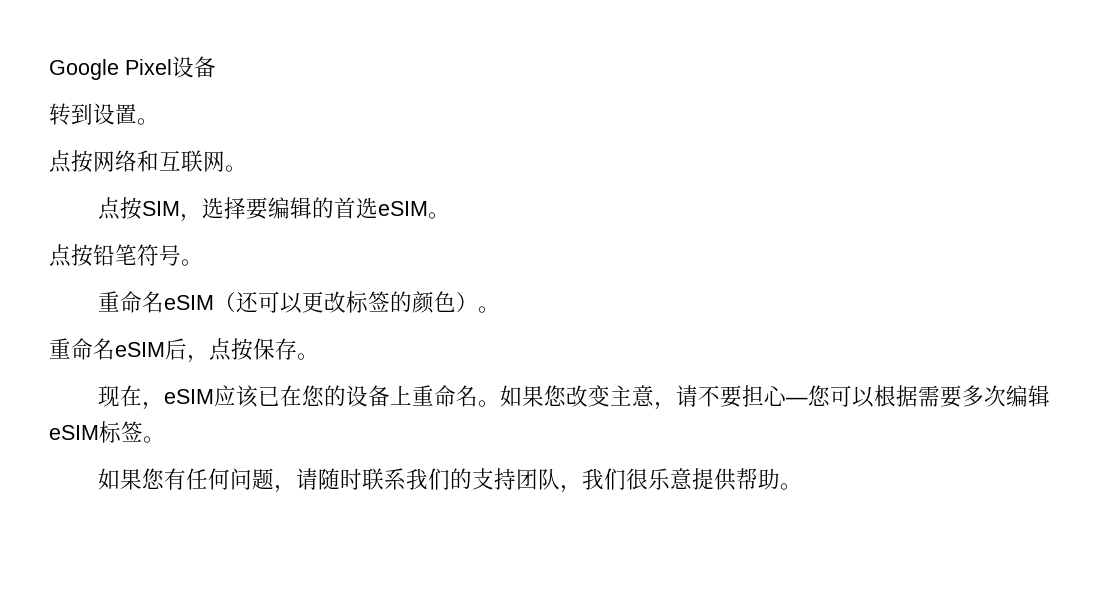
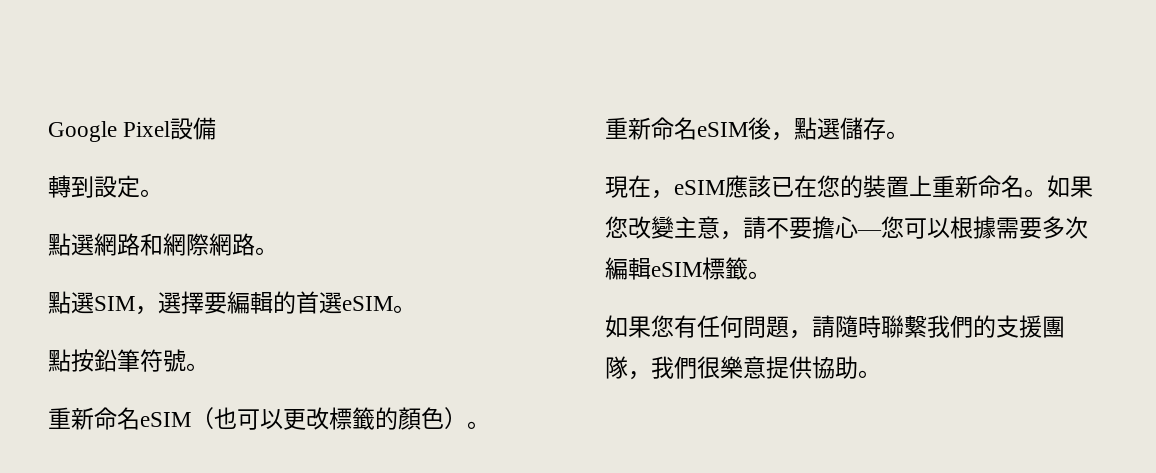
- Google Pixel设备
- 转到设置。
- 点按网络和互联网。
- 点按SIM，选择要编辑的首选eSIM。
+ Google Pixel設備
+ 轉到設定。
+ 點選網路和網際網路。
+ 點選SIM，選擇要編輯的首選eSIM。
- 点按铅笔符号。
- 重命名eSIM（还可以更改标签的颜色）。
+ 點按鉛筆符號。
+ 重新命名eSIM（也可以更改標籤的顏色）。
- 重命名eSIM后，点按保存。
+ 重新命名eSIM後，點選儲存。
- 现在，eSIM应该已在您的设备上重命名。
+ 現在，eSIM應該已在您的裝置上重新命名。
- 如果您改变主意，请不要担心—您可以根据需要多次编辑eSIM标签。
+ 如果您改變主意，請不要擔心—您可以根據需要多次編輯eSIM標籤。
- 如果您有任何问题，请随时联系我们的支持团队，我们很乐意提供帮助。
+ 如果您有任何問題，請隨時聯繫我們的支援團隊，我們很樂意提供協助。

